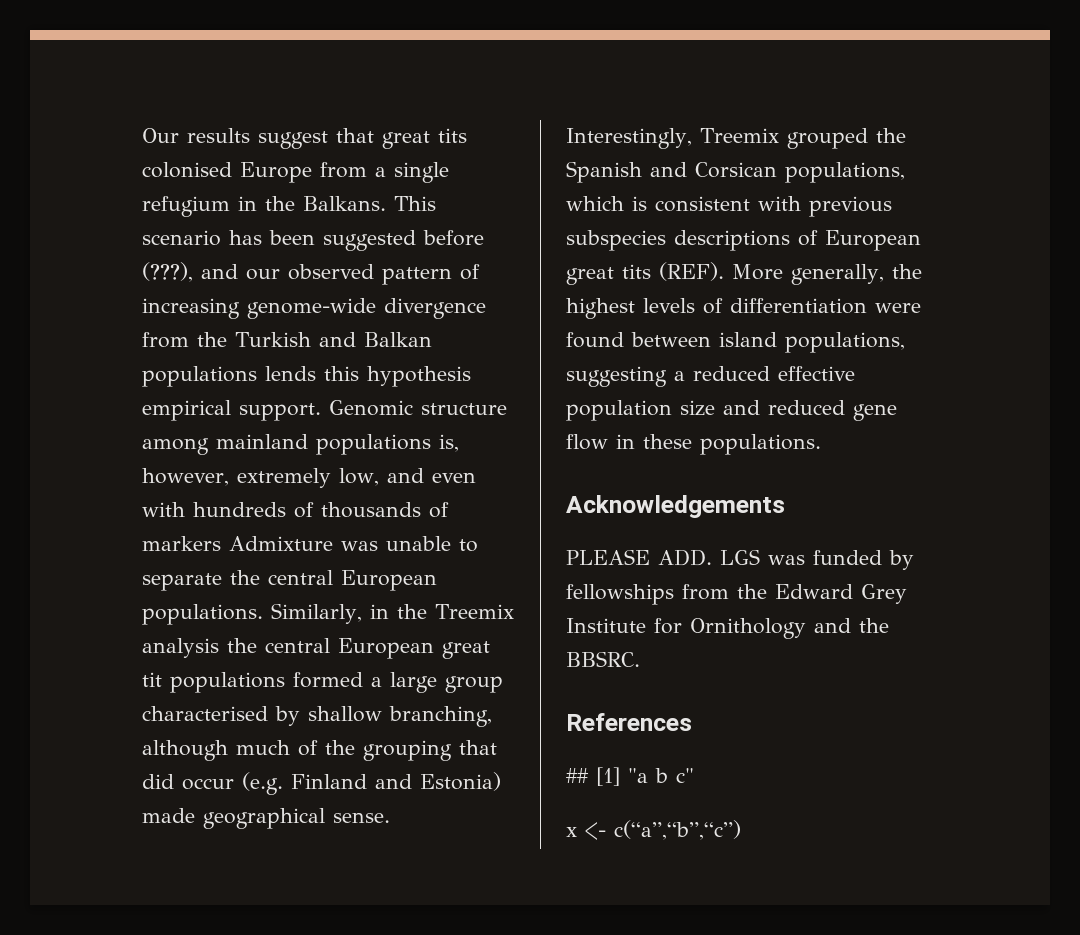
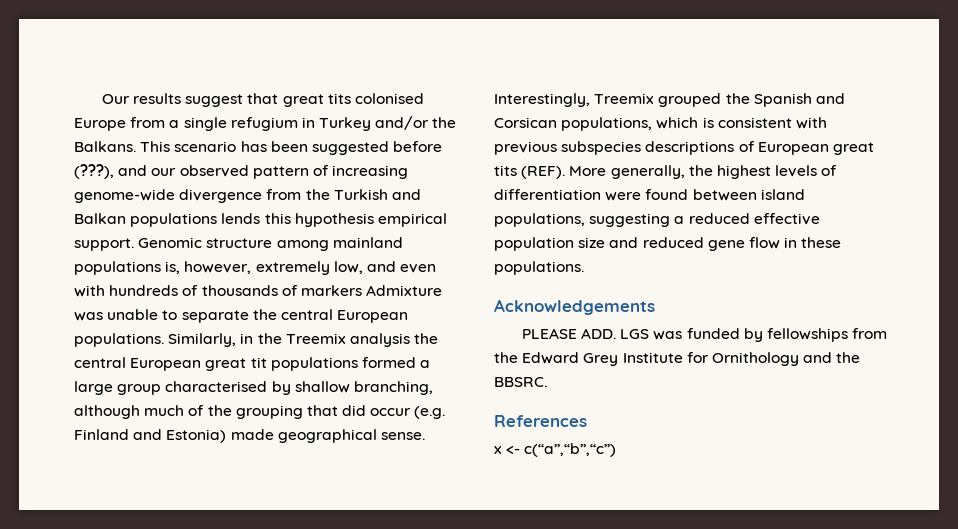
- Our results suggest that great tits colonised Europe from a single refugium in the Balkans.
+ Our results suggest that great tits colonised Europe from a single refugium in Turkey and/or the Balkans.
- ## [1] "a b c"

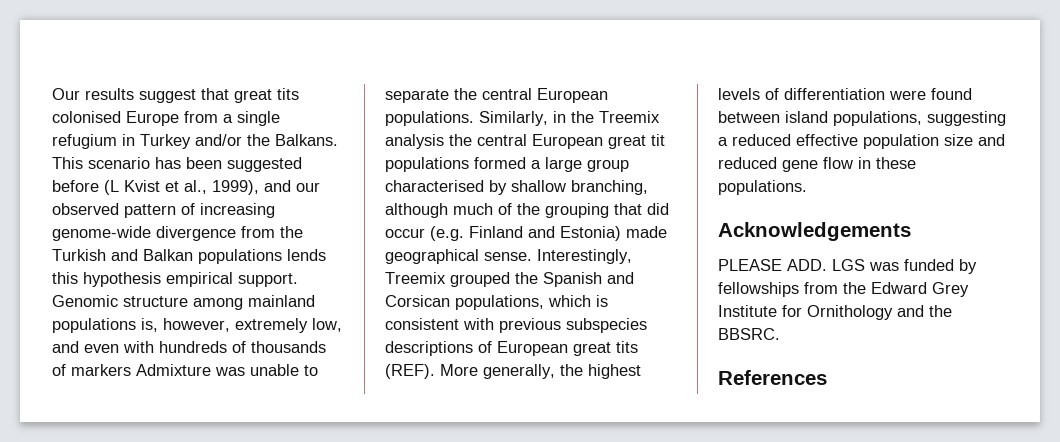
- This scenario has been suggested before (???), and our observed pattern of increasing genome-wide divergence from the Turkish and Balkan populations lends this hypothesis empirical support.
+ This scenario has been suggested before (L Kvist et al., 1999), and our observed pattern of increasing genome-wide divergence from the Turkish and Balkan populations lends this hypothesis empirical support.
- x <- c(“a”,“b”,“c”)

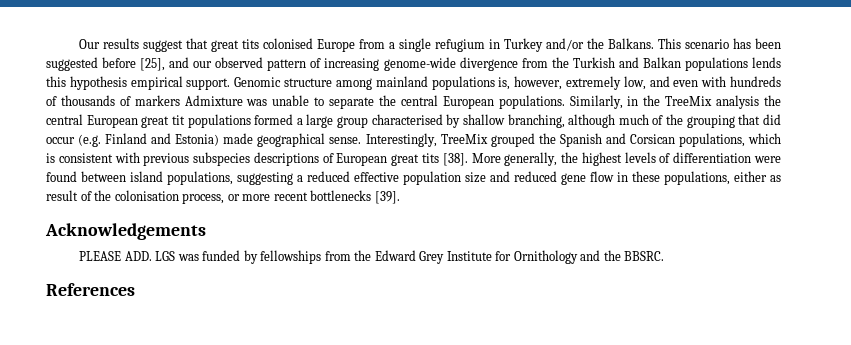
- This scenario has been suggested before (L Kvist et al., 1999), and our observed pattern of increasing genome-wide divergence from the Turkish and Balkan populations lends this hypothesis empirical support.
+ This scenario has been suggested before [25], and our observed pattern of increasing genome-wide divergence from the Turkish and Balkan populations lends this hypothesis empirical support.
- Similarly, in the Treemix analysis the central European great tit populations formed a large group characterised by shallow branching, although much of the grouping that did occur (e.g. Finland and Estonia) made geographical sense.
+ Similarly, in the TreeMix analysis the central European great tit populations formed a large group characterised by shallow branching, although much of the grouping that did occur (e.g. Finland and Estonia) made geographical sense.
- Interestingly, Treemix grouped the Spanish and Corsican populations, which is consistent with previous subspecies descriptions of European great tits (REF).
+ Interestingly, TreeMix grouped the Spanish and Corsican populations, which is consistent with previous subspecies descriptions of European great tits [38].
- More generally, the highest levels of differentiation were found between island populations, suggesting a reduced effective population size and reduced gene flow in these populations.
+ More generally, the highest levels of differentiation were found between island populations, suggesting a reduced effective population size and reduced gene flow in these populations, either as result of the colonisation process, or more recent bottlenecks [39].

